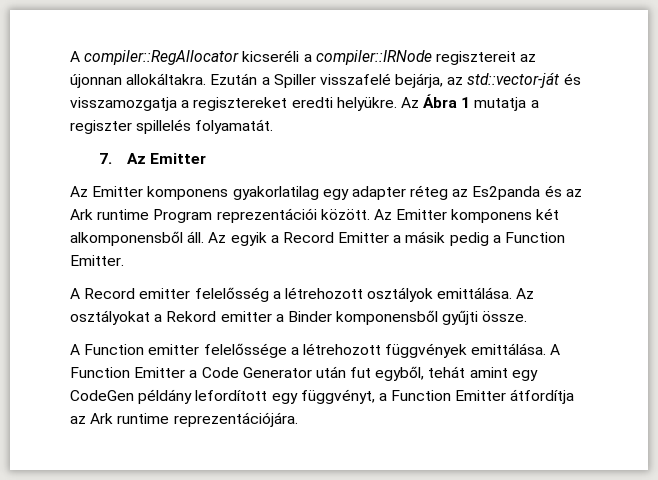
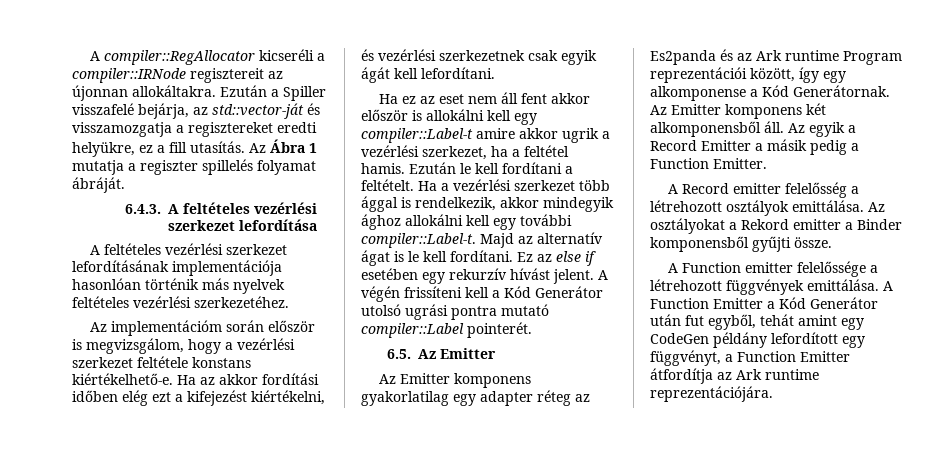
- Ezután a Spiller visszafelé bejárja, az std::vector-ját és visszamozgatja a regisztereket eredti helyükre.
+ Ezután a Spiller visszafelé bejárja, az std::vector-ját és visszamozgatja a regisztereket eredti helyükre, ez a fill utasítás.
- Az Ábra 1 mutatja a regiszter spillelés folyamatát.
- 7. Az Emitter
+ Az Ábra 1 mutatja a regiszter spillelés folyamat ábráját.
+ 6.4.3. A feltételes vezérlési szerkezet lefordítása
+ A feltételes vezérlési szerkezet lefordításának implementációja hasonlóan történik más nyelvek feltételes vezérlési szerkezetéhez.
+ Az implementációm során először is megvizsgálom, hogy a vezérlési szerkezet feltétele konstans kiértékelhető-e. Ha az akkor fordítási időben elég ezt a kifejezést kiértékelni, és vezérlési szerkezetnek csak egyik ágát kell lefordítani.
+ Ha ez az eset nem áll fent akkor először is allokálni kell egy compiler::Label-t amire akkor ugrik a vezérlési szerkezet, ha a feltétel hamis. Ezután le kell fordítani a feltételt. Ha a vezérlési szerkezet több ággal is rendelkezik, akkor mindegyik ághoz allokálni kell egy további compiler::Label-t. Majd az alternatív ágat is le kell fordítani. Ez az else if esetében egy rekurzív hívást jelent. A végén frissíteni kell a Kód Generátor utolsó ugrási pontra mutató compiler::Label pointerét.
+ 6.5. Az Emitter
- Az Emitter komponens gyakorlatilag egy adapter réteg az Es2panda és az Ark runtime Program reprezentációi között.
+ Az Emitter komponens gyakorlatilag egy adapter réteg az Es2panda és az Ark runtime Program reprezentációi között, így egy alkomponense a Kód Generátornak.
- A Function Emitter a Code Generator után fut egyből, tehát amint egy CodeGen példány lefordított egy függvényt, a Function Emitter átfordítja az Ark runtime reprezentációjára.
+ A Function Emitter a Kód Generátor után fut egyből, tehát amint egy CodeGen példány lefordított egy függvényt, a Function Emitter átfordítja az Ark runtime reprezentációjára.

